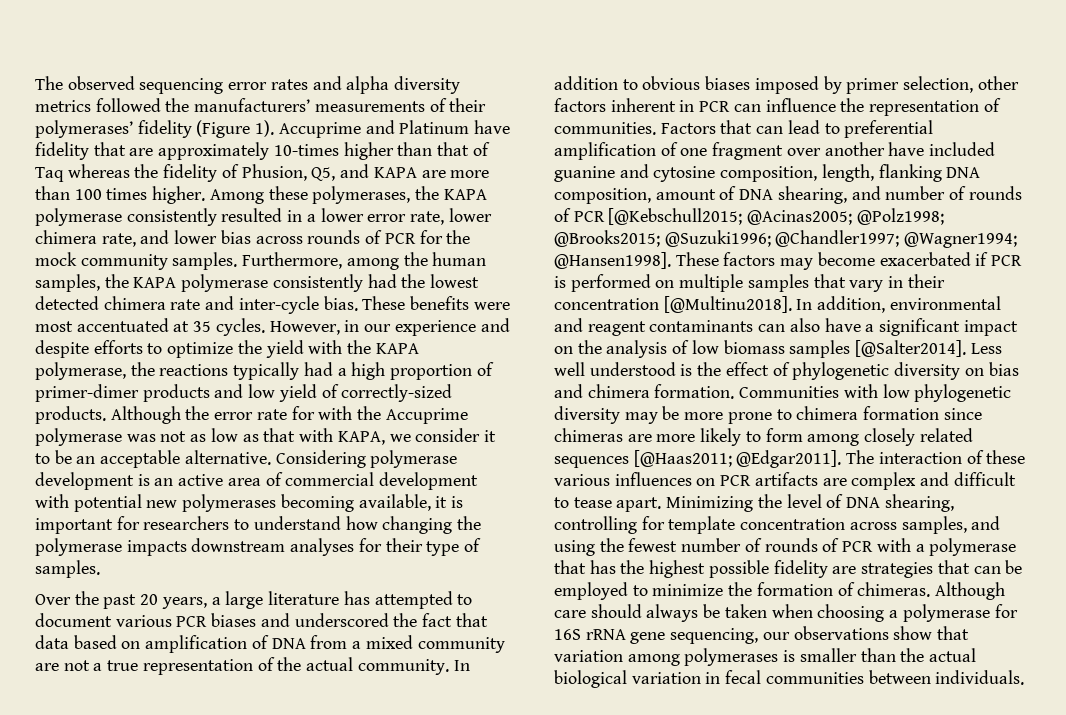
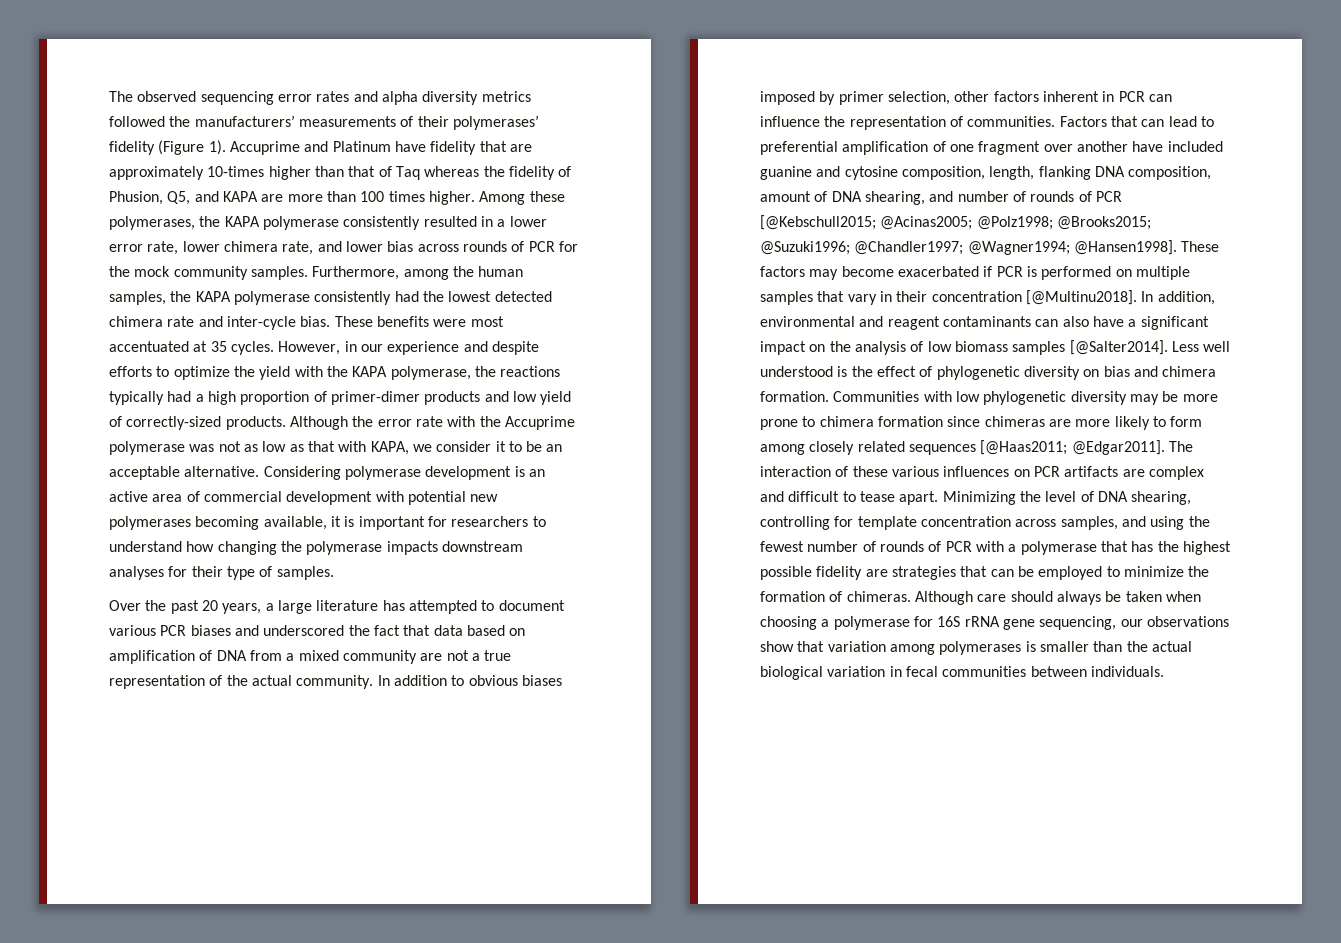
- Although the error rate for with the Accuprime polymerase was not as low as that with KAPA, we consider it to be an acceptable alternative.
+ Although the error rate with the Accuprime polymerase was not as low as that with KAPA, we consider it to be an acceptable alternative.

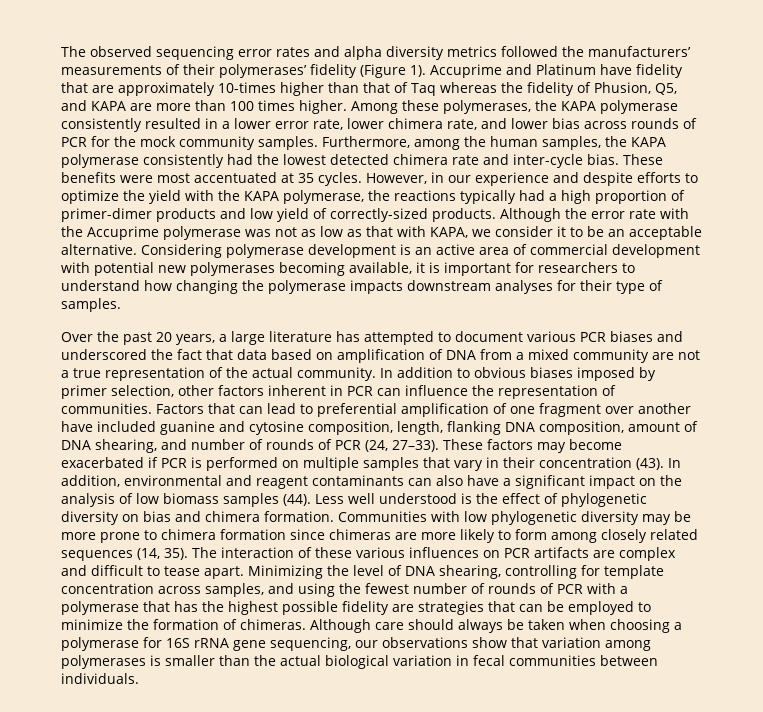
- Factors that can lead to preferential amplification of one fragment over another have included guanine and cytosine composition, length, flanking DNA composition, amount of DNA shearing, and number of rounds of PCR [@Kebschull2015; @Acinas2005; @Polz1998; @Brooks2015; @Suzuki1996; @Chandler1997; @Wagner1994; @Hansen1998].
+ Factors that can lead to preferential amplification of one fragment over another have included guanine and cytosine composition, length, flanking DNA composition, amount of DNA shearing, and number of rounds of PCR (24, 27–33).
- These factors may become exacerbated if PCR is performed on multiple samples that vary in their concentration [@Multinu2018].
+ These factors may become exacerbated if PCR is performed on multiple samples that vary in their concentration (43).
- In addition, environmental and reagent contaminants can also have a significant impact on the analysis of low biomass samples [@Salter2014].
+ In addition, environmental and reagent contaminants can also have a significant impact on the analysis of low biomass samples (44).
- Communities with low phylogenetic diversity may be more prone to chimera formation since chimeras are more likely to form among closely related sequences [@Haas2011; @Edgar2011].
+ Communities with low phylogenetic diversity may be more prone to chimera formation since chimeras are more likely to form among closely related sequences (14, 35).

